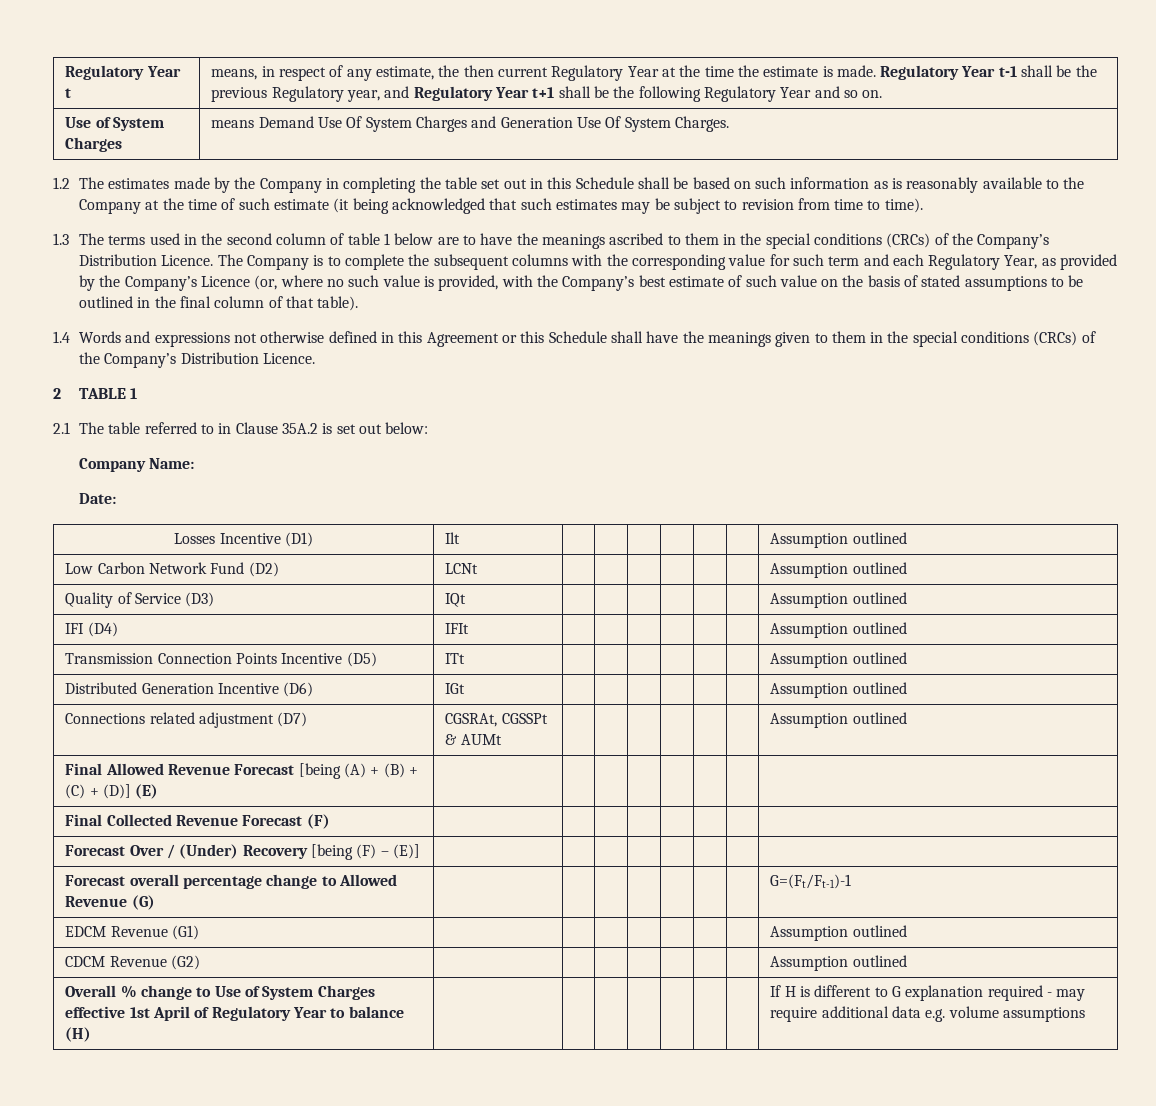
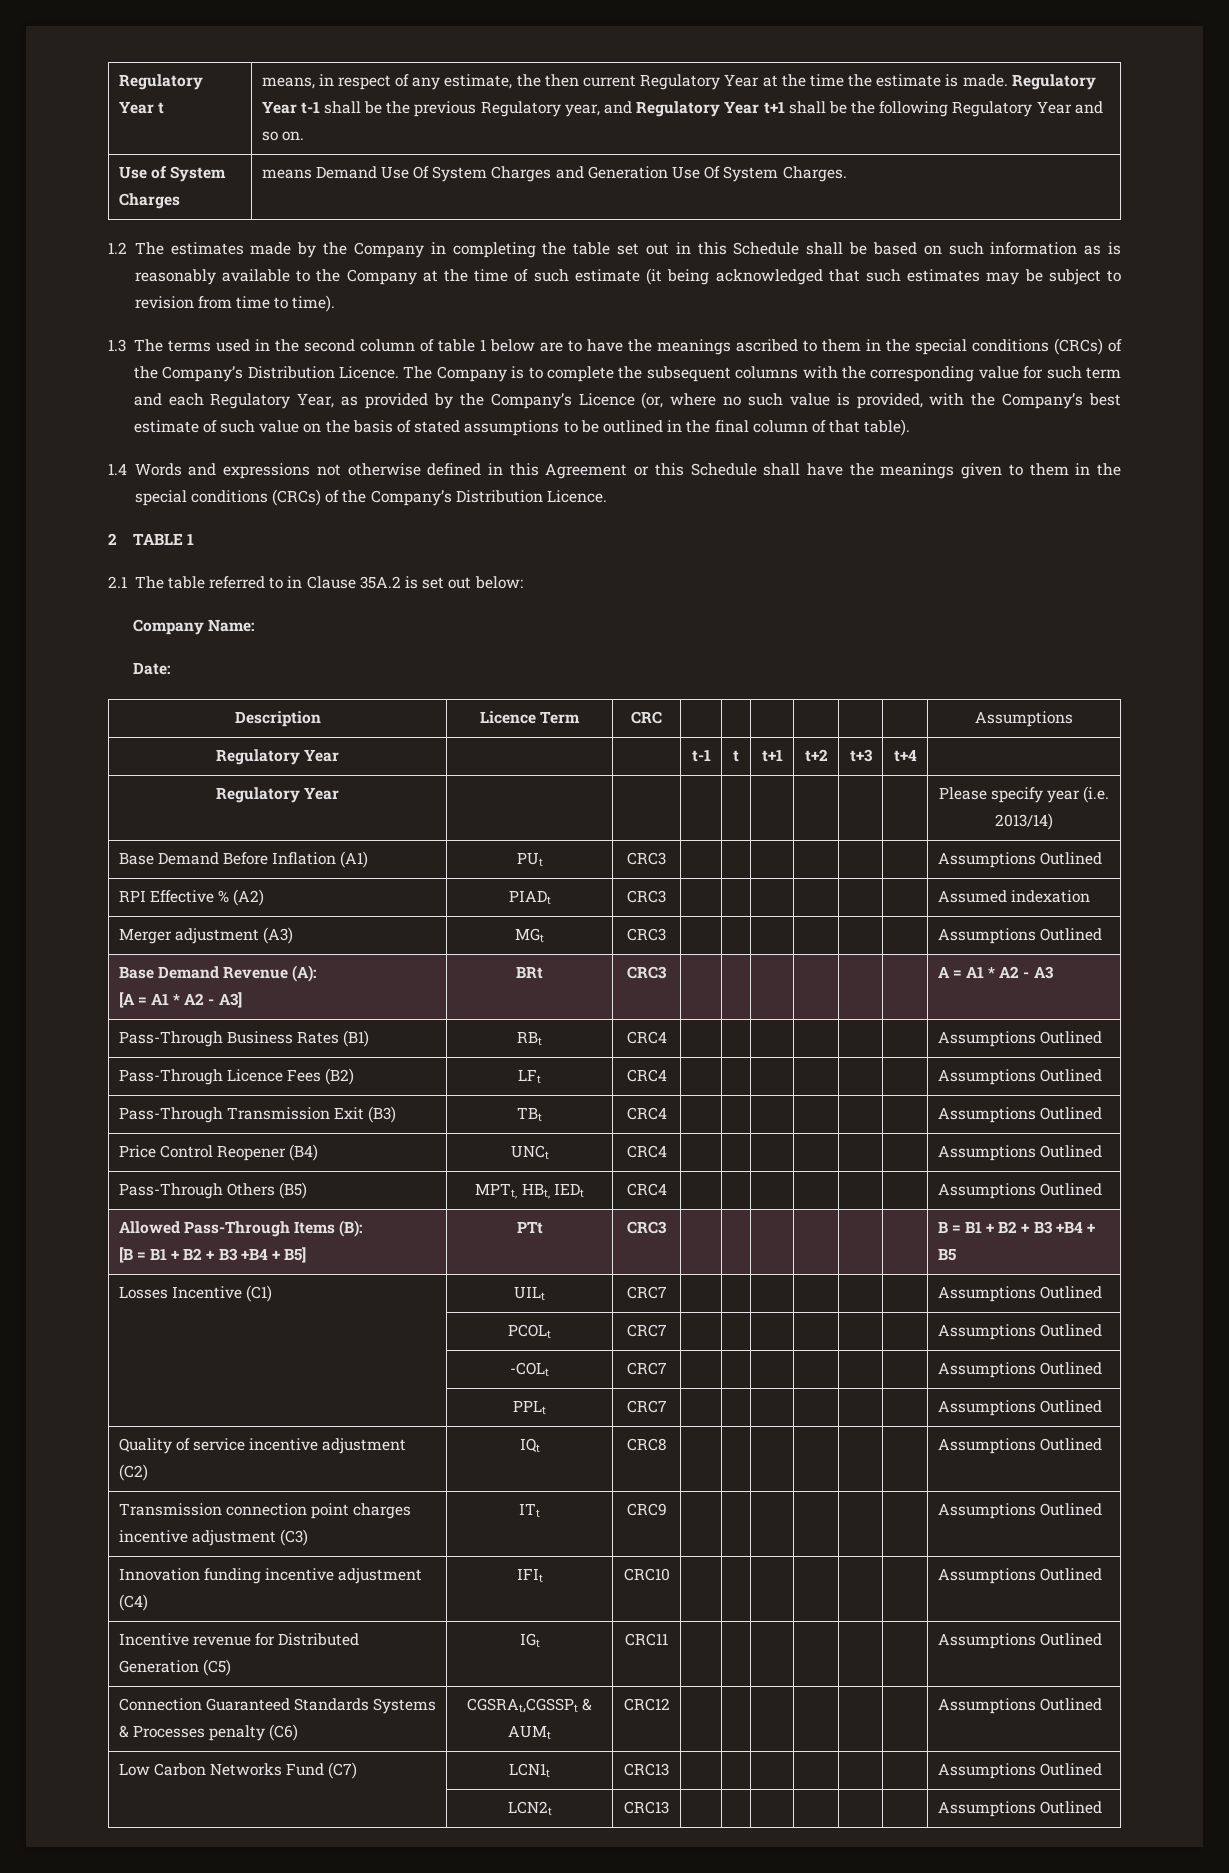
- Losses Incentive (D1) | Ilt | | | | | | | Assumption outlined
- Low Carbon Network Fund (D2) | LCNt | | | | | | | Assumption outlined
- Quality of Service (D3) | IQt | | | | | | | Assumption outlined
- IFI (D4) | IFIt | | | | | | | Assumption outlined
- Transmission Connection Points Incentive (D5) | ITt | | | | | | | Assumption outlined
- Distributed Generation Incentive (D6) | IGt | | | | | | | Assumption outlined
- Connections related adjustment (D7) | CGSRAt, CGSSPt & AUMt | | | | | | | Assumption outlined
- Final Allowed Revenue Forecast [being (A) + (B) + (C) + (D)] (E) | | | | | | | |
- Final Collected Revenue Forecast (F) | | | | | | | |
- Forecast Over / (Under) Recovery [being (F) – (E)] | | | | | | | |
- Forecast overall percentage change to Allowed Revenue (G) | | | | | | | | G=(Ft/Ft-1)-1
- EDCM Revenue (G1) | | | | | | | | Assumption outlined
- CDCM Revenue (G2) | | | | | | | | Assumption outlined
- Overall % change to Use of System Charges effective 1st April of Regulatory Year to balance (H) | | | | | | | | If H is different to G explanation required - may require additional data e.g. volume assumptions
+ Description | Licence Term | CRC | | | | | | | Assumptions
+ Regulatory Year | | | t-1 | t | t+1 | t+2 | t+3 | t+4 |
+ Regulatory Year | | | | | | | | | Please specify year (i.e. 2013/14)
+ Base Demand Before Inflation (A1) | PUt | CRC3 | | | | | | | Assumptions Outlined
+ RPI Effective % (A2) | PIADt | CRC3 | | | | | | | Assumed indexation
+ Merger adjustment (A3) | MGt | CRC3 | | | | | | | Assumptions Outlined
+ Base Demand Revenue (A):
+ [A = A1 * A2 - A3] | BRt | CRC3 | | | | | | | A = A1 * A2 - A3
+ Pass-Through Business Rates (B1) | RBt | CRC4 | | | | | | | Assumptions Outlined
+ Pass-Through Licence Fees (B2) | LFt | CRC4 | | | | | | | Assumptions Outlined
+ Pass-Through Transmission Exit (B3) | TBt | CRC4 | | | | | | | Assumptions Outlined
+ Price Control Reopener (B4) | UNCt | CRC4 | | | | | | | Assumptions Outlined
+ Pass-Through Others (B5) | MPTt, HBt, IEDt | CRC4 | | | | | | | Assumptions Outlined
+ Allowed Pass-Through Items (B):
+ [B = B1 + B2 + B3 +B4 + B5] | PTt | CRC3 | | | | | | | B = B1 + B2 + B3 +B4 + B5
+ Losses Incentive (C1) | UILt | CRC7 | | | | | | | Assumptions Outlined
+ | PCOLt | CRC7 | | | | | | | Assumptions Outlined
+ | -COLt | CRC7 | | | | | | | Assumptions Outlined
+ | PPLt | CRC7 | | | | | | | Assumptions Outlined
+ Quality of service incentive adjustment (C2) | IQt | CRC8 | | | | | | | Assumptions Outlined
+ Transmission connection point charges incentive adjustment (C3) | ITt | CRC9 | | | | | | | Assumptions Outlined
+ Innovation funding incentive adjustment (C4) | IFIt | CRC10 | | | | | | | Assumptions Outlined
+ Incentive revenue for Distributed Generation (C5) | IGt | CRC11 | | | | | | | Assumptions Outlined
+ Connection Guaranteed Standards Systems & Processes penalty (C6) | CGSRAt,CGSSPt & AUMt | CRC12 | | | | | | | Assumptions Outlined
+ Low Carbon Networks Fund (C7) | LCN1t | CRC13 | | | | | | | Assumptions Outlined
+ | LCN2t | CRC13 | | | | | | | Assumptions Outlined

